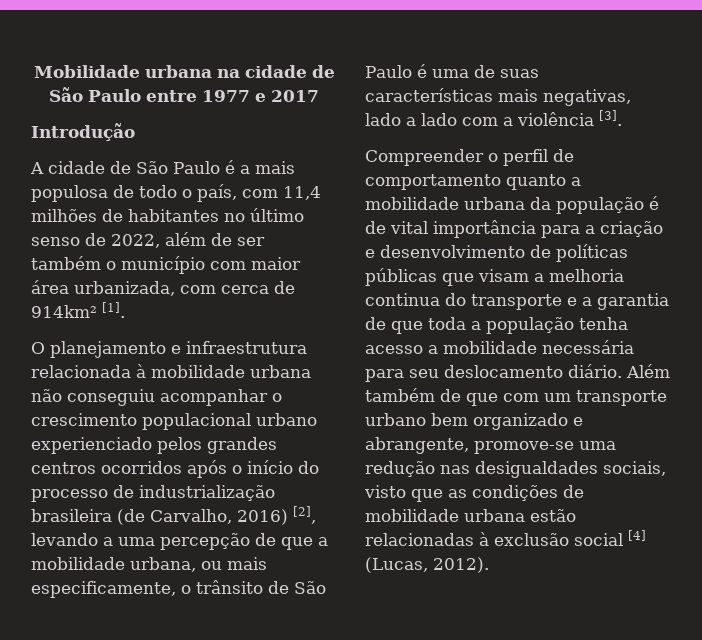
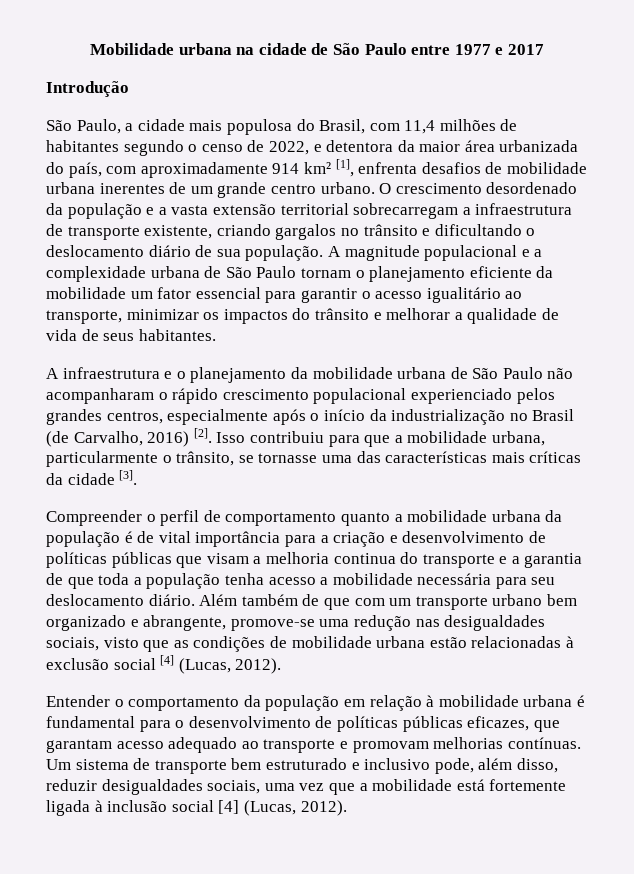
- A cidade de São Paulo é a mais populosa de todo o país, com 11,4 milhões de habitantes no último senso de 2022, além de ser também o município com maior área urbanizada, com cerca de 914km² [1].
- O planejamento e infraestrutura relacionada à mobilidade urbana não conseguiu acompanhar o crescimento populacional urbano experienciado pelos grandes centros ocorridos após o início do processo de industrialização brasileira (de Carvalho, 2016) [2], levando a uma percepção de que a mobilidade urbana, ou mais especificamente, o trânsito de São Paulo é uma de suas características mais negativas, lado a lado com a violência [3].
+ São Paulo, a cidade mais populosa do Brasil, com 11,4 milhões de habitantes segundo o censo de 2022, e detentora da maior área urbanizada do país, com aproximadamente 914 km² [1], enfrenta desafios de mobilidade urbana inerentes de um grande centro urbano. O crescimento desordenado da população e a vasta extensão territorial sobrecarregam a infraestrutura de transporte existente, criando gargalos no trânsito e dificultando o deslocamento diário de sua população. A magnitude populacional e a complexidade urbana de São Paulo tornam o planejamento eficiente da mobilidade um fator essencial para garantir o acesso igualitário ao transporte, minimizar os impactos do trânsito e melhorar a qualidade de vida de seus habitantes.
+ A infraestrutura e o planejamento da mobilidade urbana de São Paulo não acompanharam o rápido crescimento populacional experienciado pelos grandes centros, especialmente após o início da industrialização no Brasil (de Carvalho, 2016) [2]. Isso contribuiu para que a mobilidade urbana, particularmente o trânsito, se tornasse uma das características mais críticas da cidade [3].
+ Entender o comportamento da população em relação à mobilidade urbana é fundamental para o desenvolvimento de políticas públicas eficazes, que garantam acesso adequado ao transporte e promovam melhorias contínuas. Um sistema de transporte bem estruturado e inclusivo pode, além disso, reduzir desigualdades sociais, uma vez que a mobilidade está fortemente ligada à inclusão social [4] (Lucas, 2012).

